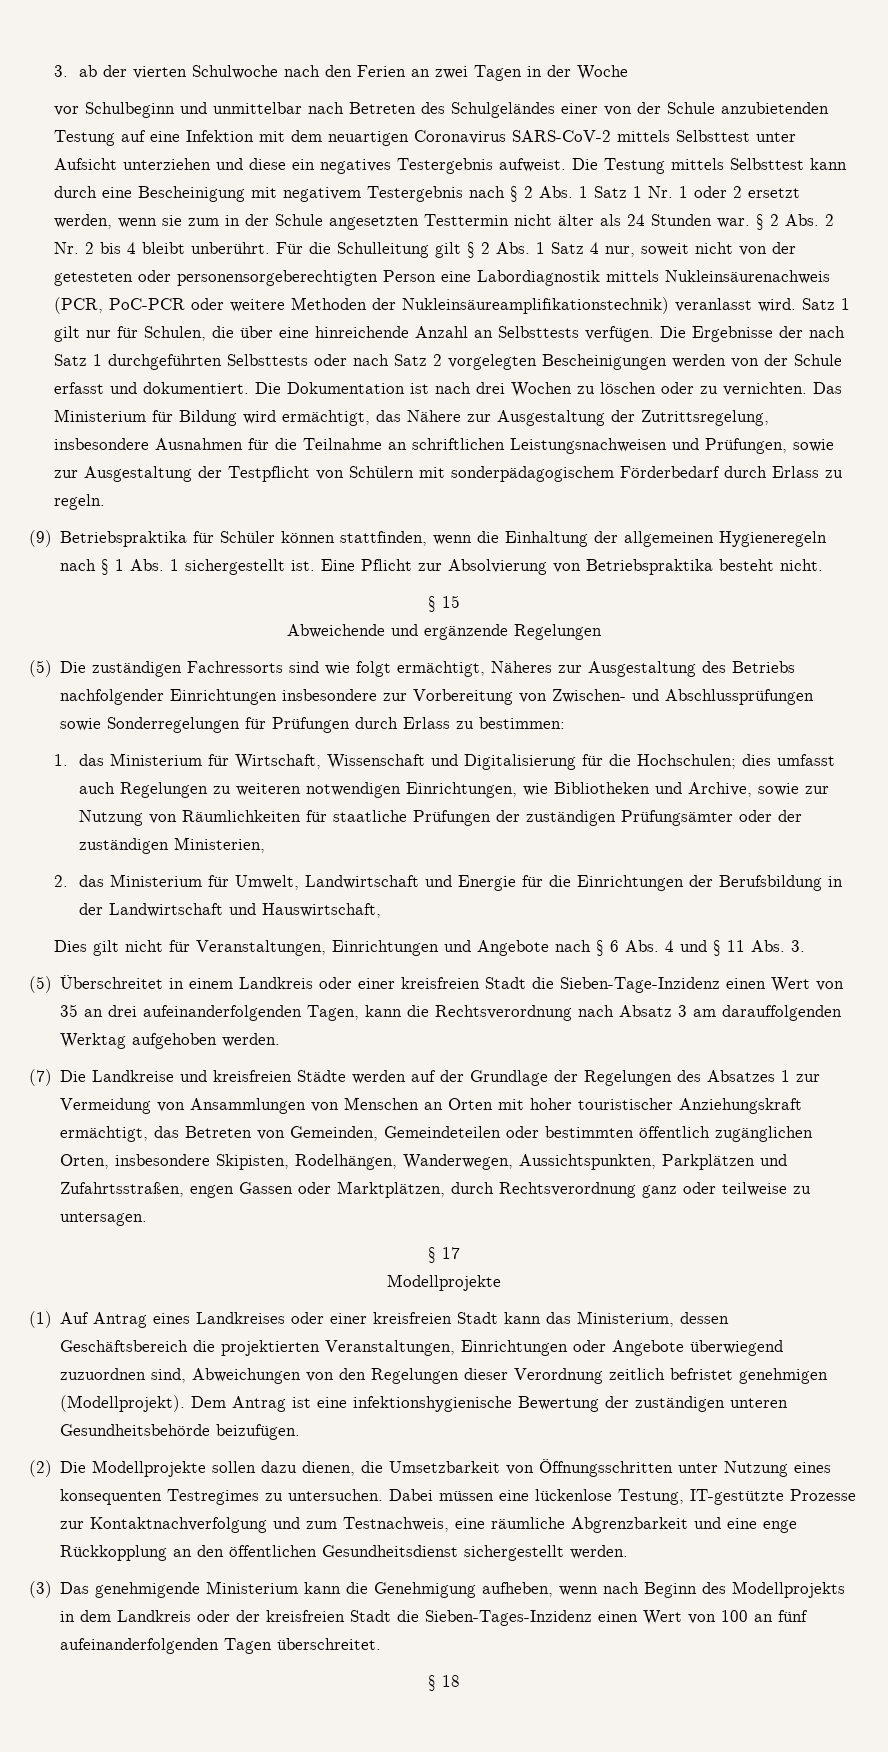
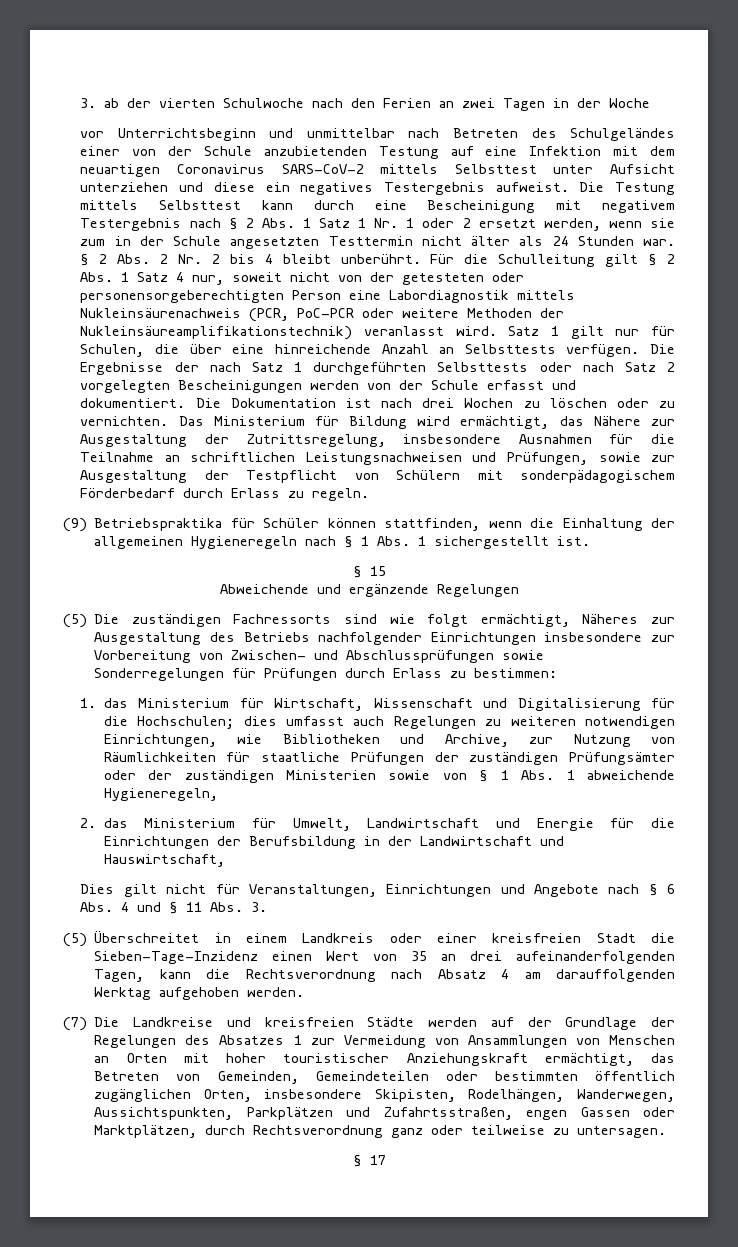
- vor Schulbeginn und unmittelbar nach Betreten des Schulgeländes einer von der Schule anzubietenden Testung auf eine Infektion mit dem neuartigen Coronavirus SARS-CoV-2 mittels Selbsttest unter Aufsicht unterziehen und diese ein negatives Testergebnis aufweist.
+ vor Unterrichtsbeginn und unmittelbar nach Betreten des Schulgeländes einer von der Schule anzubietenden Testung auf eine Infektion mit dem neuartigen Coronavirus SARS-CoV-2 mittels Selbsttest unter Aufsicht unterziehen und diese ein negatives Testergebnis aufweist.
- Eine Pflicht zur Absolvierung von Betriebspraktika besteht nicht.
- 1. das Ministerium für Wirtschaft, Wissenschaft und Digitalisierung für die Hochschulen; dies umfasst auch Regelungen zu weiteren notwendigen Einrichtungen, wie Bibliotheken und Archive, sowie zur Nutzung von Räumlichkeiten für staatliche Prüfungen der zuständigen Prüfungsämter oder der zuständigen Ministerien,
+ 1. das Ministerium für Wirtschaft, Wissenschaft und Digitalisierung für die Hochschulen; dies umfasst auch Regelungen zu weiteren notwendigen Einrichtungen, wie Bibliotheken und Archive, zur Nutzung von Räumlichkeiten für staatliche Prüfungen der zuständigen Prüfungsämter oder der zuständigen Ministerien sowie von § 1 Abs. 1 abweichende Hygieneregeln,
- (5) Überschreitet in einem Landkreis oder einer kreisfreien Stadt die Sieben-Tage-Inzidenz einen Wert von 35 an drei aufeinanderfolgenden Tagen, kann die Rechtsverordnung nach Absatz 3 am darauffolgenden Werktag aufgehoben werden.
+ (5) Überschreitet in einem Landkreis oder einer kreisfreien Stadt die Sieben-Tage-Inzidenz einen Wert von 35 an drei aufeinanderfolgenden Tagen, kann die Rechtsverordnung nach Absatz 4 am darauffolgenden Werktag aufgehoben werden.
  § 17
- Modellprojekte
- (1) Auf Antrag eines Landkreises oder einer kreisfreien Stadt kann das Ministerium, dessen Geschäftsbereich die projektierten Veranstaltungen, Einrichtungen oder Angebote überwiegend zuzuordnen sind, Abweichungen von den Regelungen dieser Verordnung zeitlich befristet genehmigen (Modellprojekt). Dem Antrag ist eine infektionshygienische Bewertung der zuständigen unteren Gesundheitsbehörde beizufügen.
- (2) Die Modellprojekte sollen dazu dienen, die Umsetzbarkeit von Öffnungsschritten unter Nutzung eines konsequenten Testregimes zu untersuchen. Dabei müssen eine lückenlose Testung, IT-gestützte Prozesse zur Kontaktnachverfolgung und zum Testnachweis, eine räumliche Abgrenzbarkeit und eine enge Rückkopplung an den öffentlichen Gesundheitsdienst sichergestellt werden.
- (3) Das genehmigende Ministerium kann die Genehmigung aufheben, wenn nach Beginn des Modellprojekts in dem Landkreis oder der kreisfreien Stadt die Sieben-Tages-Inzidenz einen Wert von 100 an fünf aufeinanderfolgenden Tagen überschreitet.
- § 18

